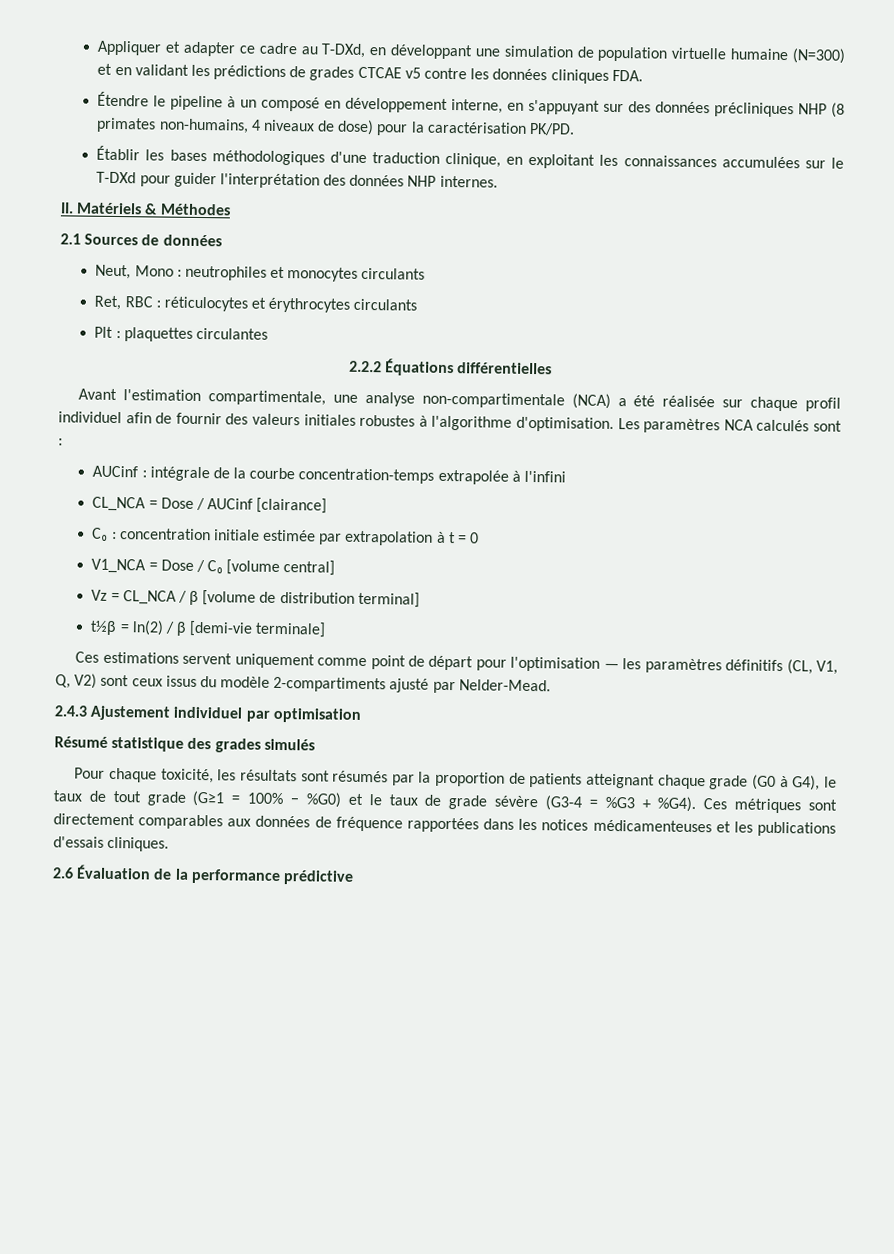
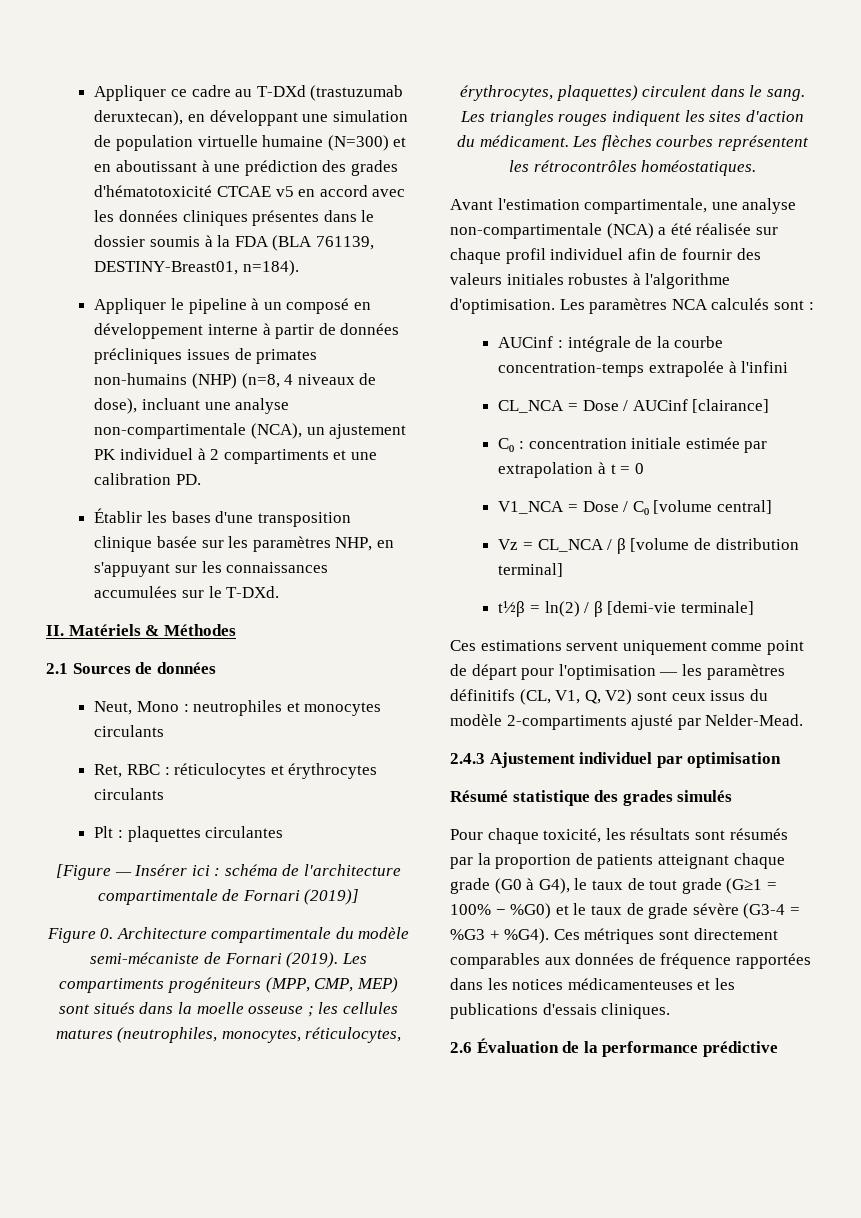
- Appliquer et adapter ce cadre au T-DXd, en développant une simulation de population virtuelle humaine (N=300) et en validant les prédictions de grades CTCAE v5 contre les données cliniques FDA.
- Étendre le pipeline à un composé en développement interne, en s'appuyant sur des données précliniques NHP (8 primates non-humains, 4 niveaux de dose) pour la caractérisation PK/PD.
- Établir les bases méthodologiques d'une traduction clinique, en exploitant les connaissances accumulées sur le T-DXd pour guider l'interprétation des données NHP internes.
+ Appliquer ce cadre au T-DXd (trastuzumab deruxtecan), en développant une simulation de population virtuelle humaine (N=300) et en aboutissant à une prédiction des grades d'hématotoxicité CTCAE v5 en accord avec les données cliniques présentes dans le dossier soumis à la FDA (BLA 761139, DESTINY-Breast01, n=184).
+ Appliquer le pipeline à un composé en développement interne à partir de données précliniques issues de primates non-humains (NHP) (n=8, 4 niveaux de dose), incluant une analyse non-compartimentale (NCA), un ajustement PK individuel à 2 compartiments et une calibration PD.
+ Établir les bases d'une transposition clinique basée sur les paramètres NHP, en s'appuyant sur les connaissances accumulées sur le T-DXd.
- 2.2.2 Équations différentielles
+ [Figure — Insérer ici : schéma de l'architecture compartimentale de Fornari (2019)]
+ Figure 0. Architecture compartimentale du modèle semi-mécaniste de Fornari (2019). Les compartiments progéniteurs (MPP, CMP, MEP) sont situés dans la moelle osseuse ; les cellules matures (neutrophiles, monocytes, réticulocytes, érythrocytes, plaquettes) circulent dans le sang. Les triangles rouges indiquent les sites d'action du médicament. Les flèches courbes représentent les rétrocontrôles homéostatiques.

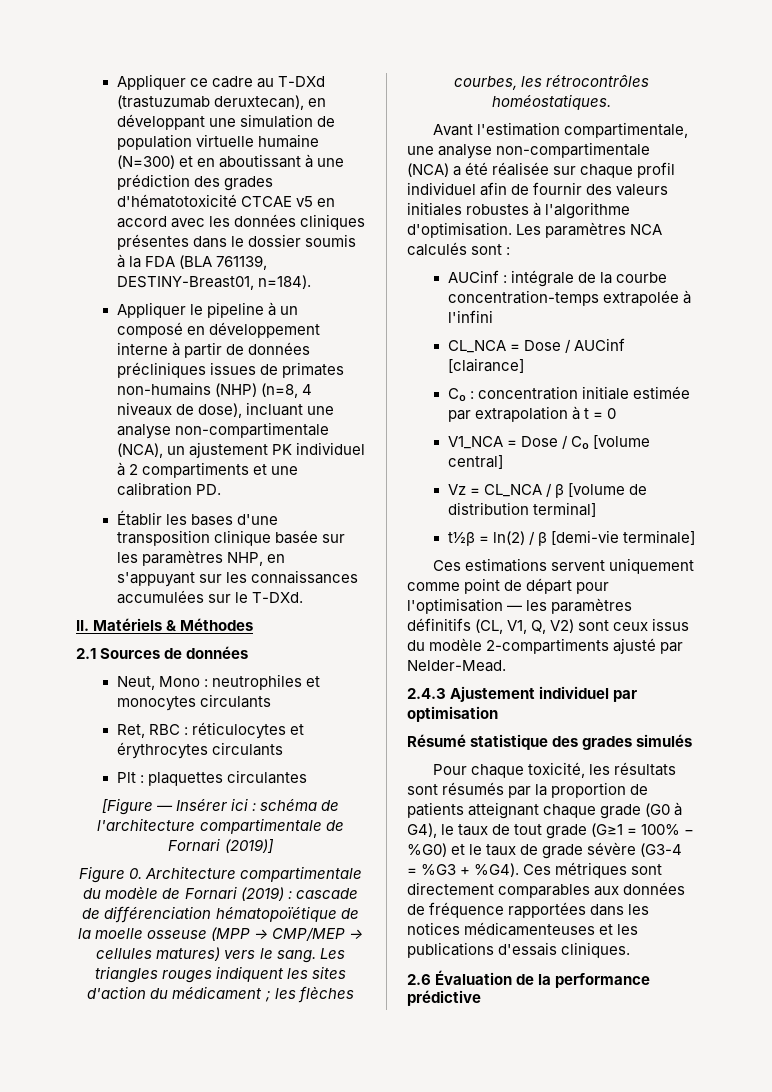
- Figure 0. Architecture compartimentale du modèle semi-mécaniste de Fornari (2019). Les compartiments progéniteurs (MPP, CMP, MEP) sont situés dans la moelle osseuse ; les cellules matures (neutrophiles, monocytes, réticulocytes, érythrocytes, plaquettes) circulent dans le sang.
+ Figure 0. Architecture compartimentale du modèle de Fornari (2019) : cascade de différenciation hématopoïétique de la moelle osseuse (MPP → CMP/MEP → cellules matures) vers le sang.
- Les triangles rouges indiquent les sites d'action du médicament. Les flèches courbes représentent les rétrocontrôles homéostatiques.
+ Les triangles rouges indiquent les sites d'action du médicament ; les flèches courbes, les rétrocontrôles homéostatiques.

